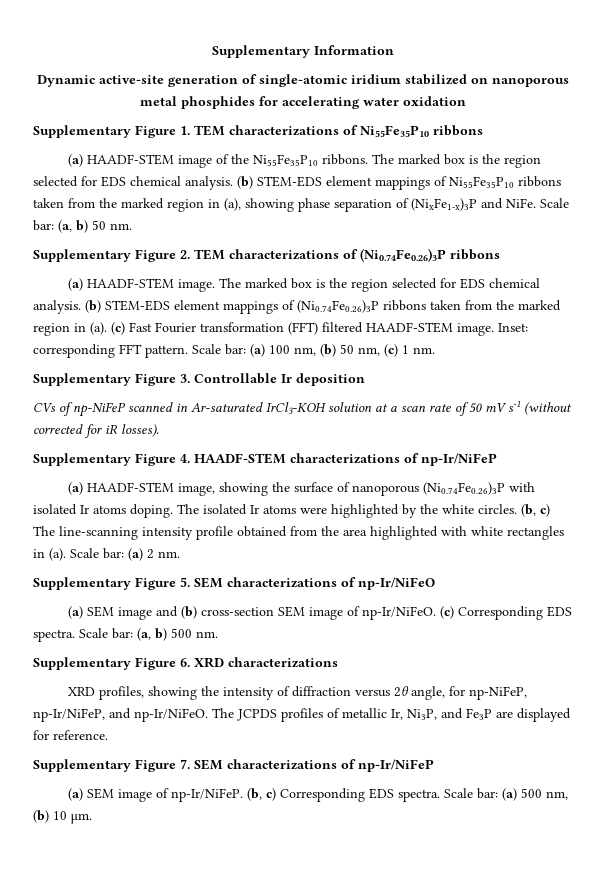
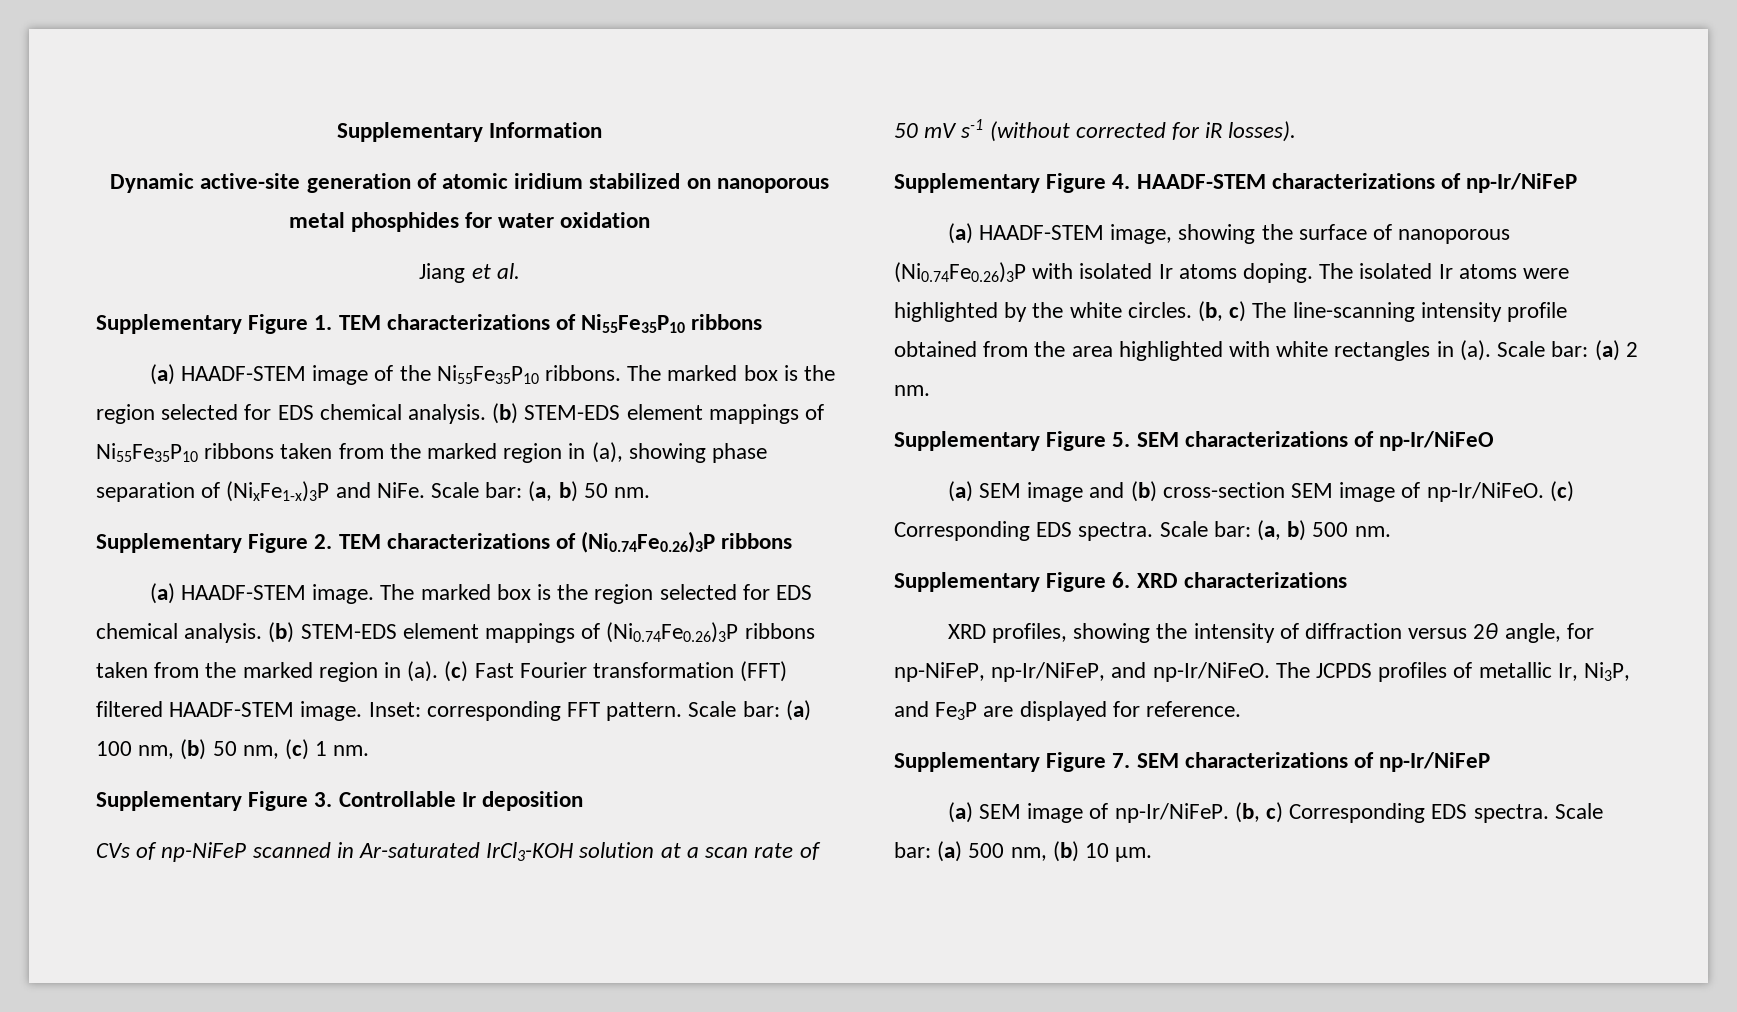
- Dynamic active-site generation of single-atomic iridium stabilized on nanoporous metal phosphides for accelerating water oxidation
+ Dynamic active-site generation of atomic iridium stabilized on nanoporous metal phosphides for water oxidation
+ Jiang et al.

